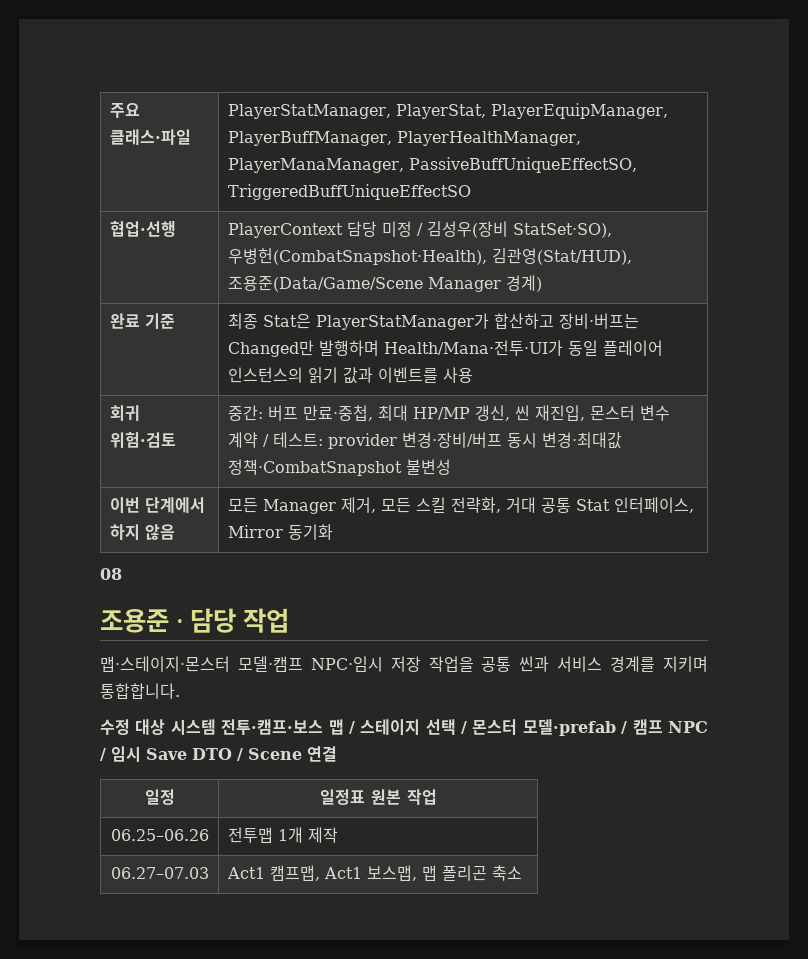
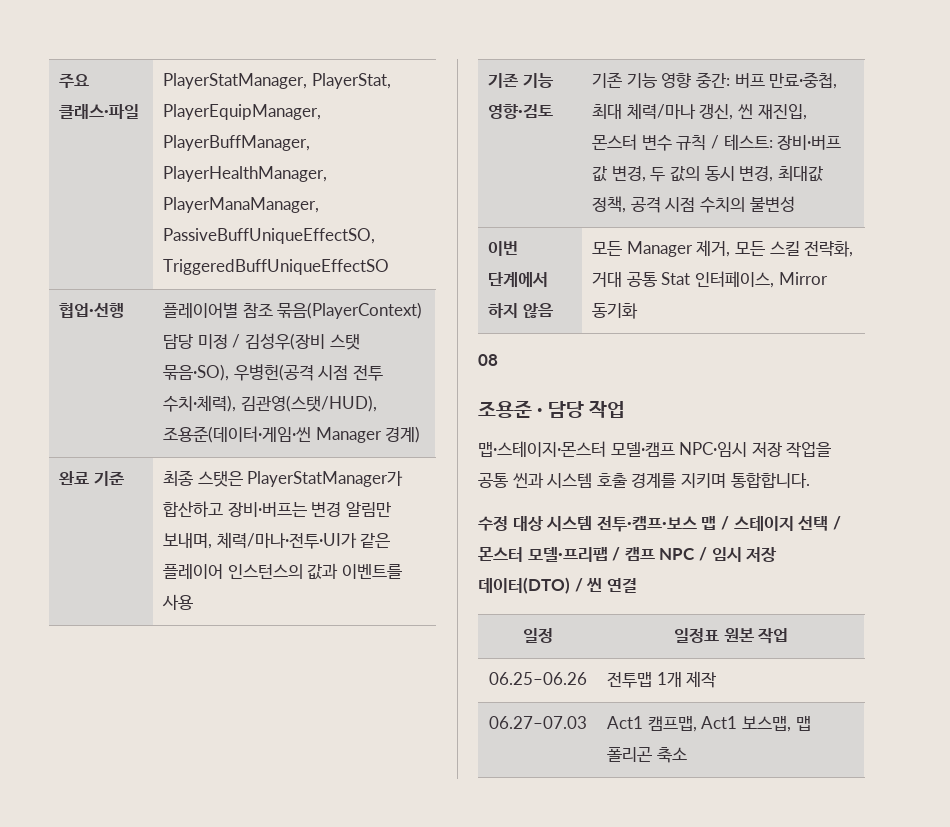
- 협업·선행 | PlayerContext 담당 미정 / 김성우(장비 StatSet·SO), 우병헌(CombatSnapshot·Health), 김관영(Stat/HUD), 조용준(Data/Game/Scene Manager 경계)
+ 협업·선행 | 플레이어별 참조 묶음(PlayerContext) 담당 미정 / 김성우(장비 스탯 묶음·SO), 우병헌(공격 시점 전투 수치·체력), 김관영(스탯/HUD), 조용준(데이터·게임·씬 Manager 경계)
- 완료 기준 | 최종 Stat은 PlayerStatManager가 합산하고 장비·버프는 Changed만 발행하며 Health/Mana·전투·UI가 동일 플레이어 인스턴스의 읽기 값과 이벤트를 사용
+ 완료 기준 | 최종 스탯은 PlayerStatManager가 합산하고 장비·버프는 변경 알림만 보내며, 체력/마나·전투·UI가 같은 플레이어 인스턴스의 값과 이벤트를 사용
- 회귀 위험·검토 | 중간: 버프 만료·중첩, 최대 HP/MP 갱신, 씬 재진입, 몬스터 변수 계약 / 테스트: provider 변경·장비/버프 동시 변경·최대값 정책·CombatSnapshot 불변성
+ 기존 기능 영향·검토 | 기존 기능 영향 중간: 버프 만료·중첩, 최대 체력/마나 갱신, 씬 재진입, 몬스터 변수 규칙 / 테스트: 장비·버프 값 변경, 두 값의 동시 변경, 최대값 정책, 공격 시점 수치의 불변성
- 맵·스테이지·몬스터 모델·캠프 NPC·임시 저장 작업을 공통 씬과 서비스 경계를 지키며 통합합니다.
+ 맵·스테이지·몬스터 모델·캠프 NPC·임시 저장 작업을 공통 씬과 시스템 호출 경계를 지키며 통합합니다.
- 수정 대상 시스템 전투·캠프·보스 맵 / 스테이지 선택 / 몬스터 모델·prefab / 캠프 NPC / 임시 Save DTO / Scene 연결
+ 수정 대상 시스템 전투·캠프·보스 맵 / 스테이지 선택 / 몬스터 모델·프리팹 / 캠프 NPC / 임시 저장 데이터(DTO) / 씬 연결

